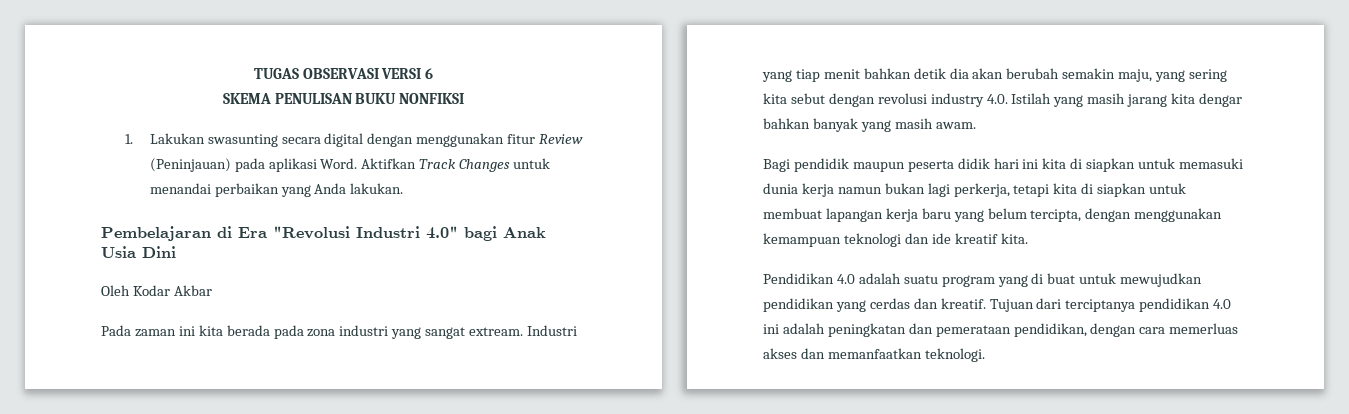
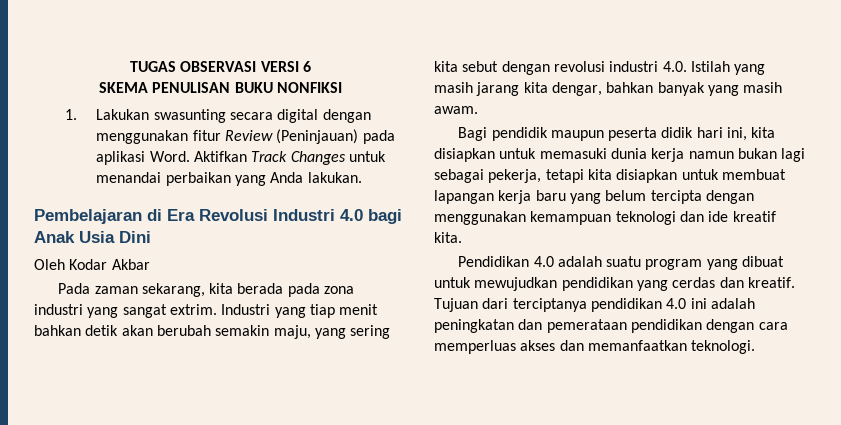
- Pembelajaran di Era "Revolusi Industri 4.0" bagi Anak Usia Dini
+ Pembelajaran di Era Revolusi Industri 4.0 bagi Anak Usia Dini
- Pada zaman ini kita berada pada zona industri yang sangat extream.
+ Pada zaman sekarang, kita berada pada zona industri yang sangat extrim.
- Industri yang tiap menit bahkan detik dia akan berubah semakin maju, yang sering kita sebut dengan revolusi industry 4.0. Istilah yang masih jarang kita dengar bahkan banyak yang masih awam.
+ Industri yang tiap menit bahkan detik akan berubah semakin maju, yang sering kita sebut dengan revolusi industri 4.0. Istilah yang masih jarang kita dengar, bahkan banyak yang masih awam.
- Bagi pendidik maupun peserta didik hari ini kita di siapkan untuk memasuki dunia kerja namun bukan lagi perkerja, tetapi kita di siapkan untuk membuat lapangan kerja baru yang belum tercipta, dengan menggunakan kemampuan teknologi dan ide kreatif kita.
+ Bagi pendidik maupun peserta didik hari ini, kita disiapkan untuk memasuki dunia kerja namun bukan lagi sebagai pekerja, tetapi kita disiapkan untuk membuat lapangan kerja baru yang belum tercipta dengan menggunakan kemampuan teknologi dan ide kreatif kita.
- Pendidikan 4.0 adalah suatu program yang di buat untuk mewujudkan pendidikan yang cerdas dan kreatif.
+ Pendidikan 4.0 adalah suatu program yang dibuat untuk mewujudkan pendidikan yang cerdas dan kreatif.
- Tujuan dari terciptanya pendidikan 4.0 ini adalah peningkatan dan pemerataan pendidikan, dengan cara memerluas akses dan memanfaatkan teknologi.
+ Tujuan dari terciptanya pendidikan 4.0 ini adalah peningkatan dan pemerataan pendidikan dengan cara memperluas akses dan memanfaatkan teknologi.

